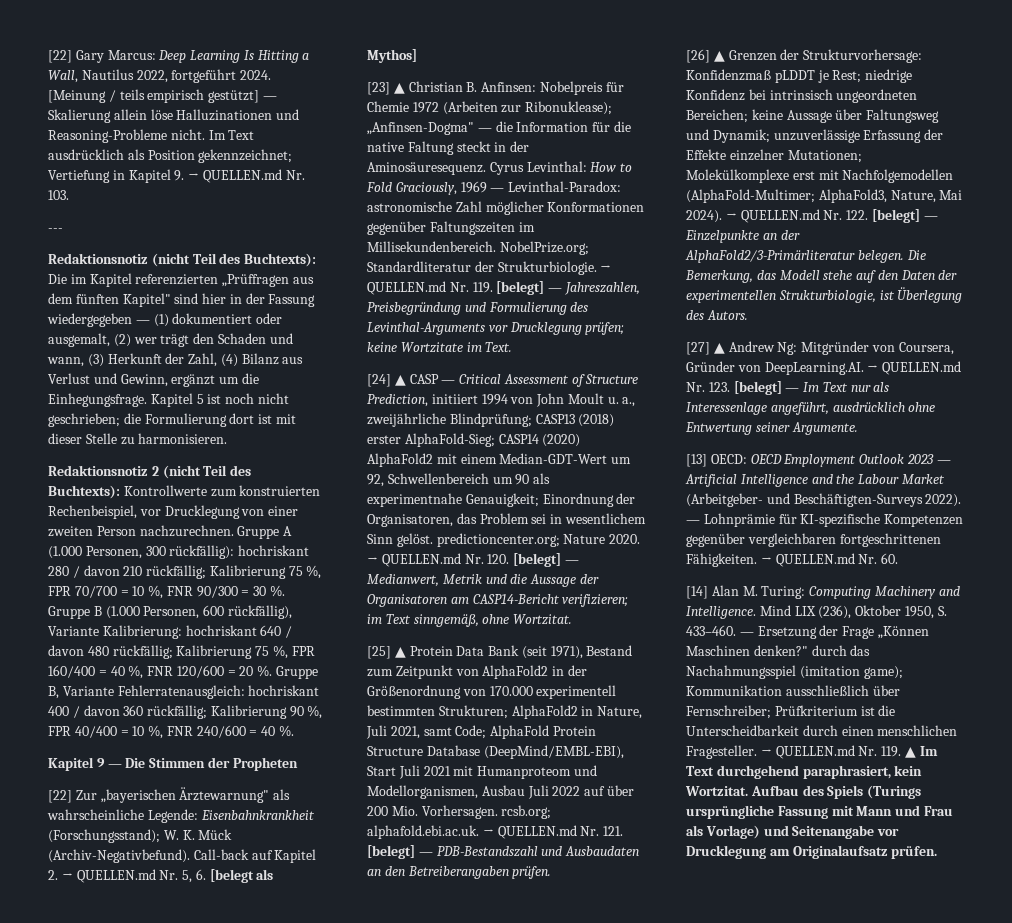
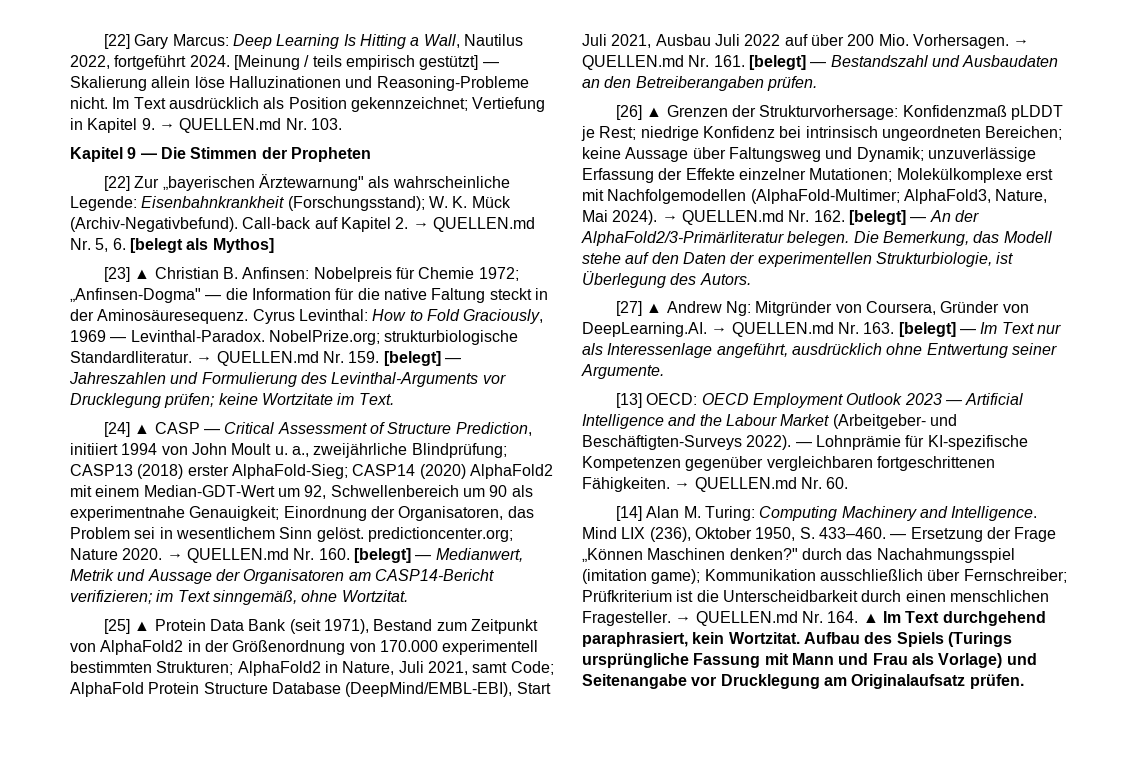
- ---
- Redaktionsnotiz (nicht Teil des Buchtexts): Die im Kapitel referenzierten „Prüffragen aus dem fünften Kapitel" sind hier in der Fassung wiedergegeben — (1) dokumentiert oder ausgemalt, (2) wer trägt den Schaden und wann, (3) Herkunft der Zahl, (4) Bilanz aus Verlust und Gewinn, ergänzt um die Einhegungsfrage. Kapitel 5 ist noch nicht geschrieben; die Formulierung dort ist mit dieser Stelle zu harmonisieren.
- Redaktionsnotiz 2 (nicht Teil des Buchtexts): Kontrollwerte zum konstruierten Rechenbeispiel, vor Drucklegung von einer zweiten Person nachzurechnen. Gruppe A (1.000 Personen, 300 rückfällig): hochriskant 280 / davon 210 rückfällig; Kalibrierung 75 %, FPR 70/700 = 10 %, FNR 90/300 = 30 %. Gruppe B (1.000 Personen, 600 rückfällig), Variante Kalibrierung: hochriskant 640 / davon 480 rückfällig; Kalibrierung 75 %, FPR 160/400 = 40 %, FNR 120/600 = 20 %. Gruppe B, Variante Fehlerratenausgleich: hochriskant 400 / davon 360 rückfällig; Kalibrierung 90 %, FPR 40/400 = 10 %, FNR 240/600 = 40 %.
- [23] ▲ Christian B. Anfinsen: Nobelpreis für Chemie 1972 (Arbeiten zur Ribonuklease); „Anfinsen-Dogma" — die Information für die native Faltung steckt in der Aminosäuresequenz.
+ [23] ▲ Christian B. Anfinsen: Nobelpreis für Chemie 1972; „Anfinsen-Dogma" — die Information für die native Faltung steckt in der Aminosäuresequenz.
- Cyrus Levinthal: How to Fold Graciously, 1969 — Levinthal-Paradox: astronomische Zahl möglicher Konformationen gegenüber Faltungszeiten im Millisekundenbereich. NobelPrize.org; Standardliteratur der Strukturbiologie. → QUELLEN.md Nr. 119. [belegt] — Jahreszahlen, Preisbegründung und Formulierung des Levinthal-Arguments vor Drucklegung prüfen; keine Wortzitate im Text.
+ Cyrus Levinthal: How to Fold Graciously, 1969 — Levinthal-Paradox. NobelPrize.org; strukturbiologische Standardliteratur. → QUELLEN.md Nr. 159. [belegt] — Jahreszahlen und Formulierung des Levinthal-Arguments vor Drucklegung prüfen; keine Wortzitate im Text.
- → QUELLEN.md Nr. 120. [belegt] — Medianwert, Metrik und die Aussage der Organisatoren am CASP14-Bericht verifizieren; im Text sinngemäß, ohne Wortzitat.
+ → QUELLEN.md Nr. 160. [belegt] — Medianwert, Metrik und Aussage der Organisatoren am CASP14-Bericht verifizieren; im Text sinngemäß, ohne Wortzitat.
- [25] ▲ Protein Data Bank (seit 1971), Bestand zum Zeitpunkt von AlphaFold2 in der Größenordnung von 170.000 experimentell bestimmten Strukturen; AlphaFold2 in Nature, Juli 2021, samt Code; AlphaFold Protein Structure Database (DeepMind/EMBL-EBI), Start Juli 2021 mit Humanproteom und Modellorganismen, Ausbau Juli 2022 auf über 200 Mio. Vorhersagen. rcsb.org; alphafold.ebi.ac.uk. → QUELLEN.md Nr. 121. [belegt] — PDB-Bestandszahl und Ausbaudaten an den Betreiberangaben prüfen.
+ [25] ▲ Protein Data Bank (seit 1971), Bestand zum Zeitpunkt von AlphaFold2 in der Größenordnung von 170.000 experimentell bestimmten Strukturen; AlphaFold2 in Nature, Juli 2021, samt Code; AlphaFold Protein Structure Database (DeepMind/EMBL-EBI), Start Juli 2021, Ausbau Juli 2022 auf über 200 Mio. Vorhersagen. → QUELLEN.md Nr. 161. [belegt] — Bestandszahl und Ausbaudaten an den Betreiberangaben prüfen.
- → QUELLEN.md Nr. 122. [belegt] — Einzelpunkte an der AlphaFold2/3-Primärliteratur belegen.
+ → QUELLEN.md Nr. 162. [belegt] — An der AlphaFold2/3-Primärliteratur belegen.
- [27] ▲ Andrew Ng: Mitgründer von Coursera, Gründer von DeepLearning.AI. → QUELLEN.md Nr. 123. [belegt] — Im Text nur als Interessenlage angeführt, ausdrücklich ohne Entwertung seiner Argumente.
+ [27] ▲ Andrew Ng: Mitgründer von Coursera, Gründer von DeepLearning.AI. → QUELLEN.md Nr. 163. [belegt] — Im Text nur als Interessenlage angeführt, ausdrücklich ohne Entwertung seiner Argumente.
- → QUELLEN.md Nr. 119. ▲ Im Text durchgehend paraphrasiert, kein Wortzitat.
+ → QUELLEN.md Nr. 164. ▲ Im Text durchgehend paraphrasiert, kein Wortzitat.

